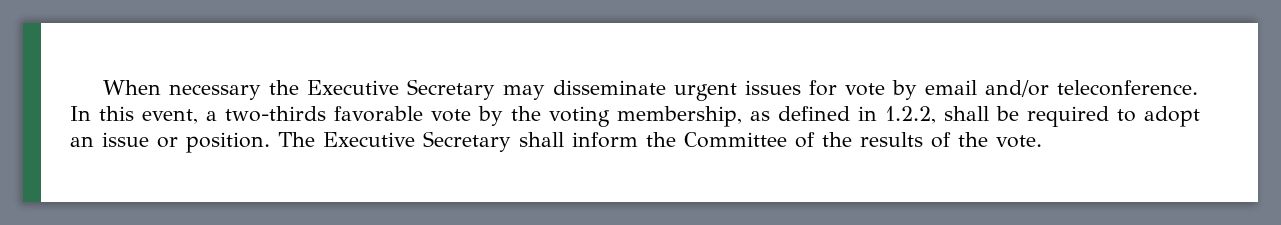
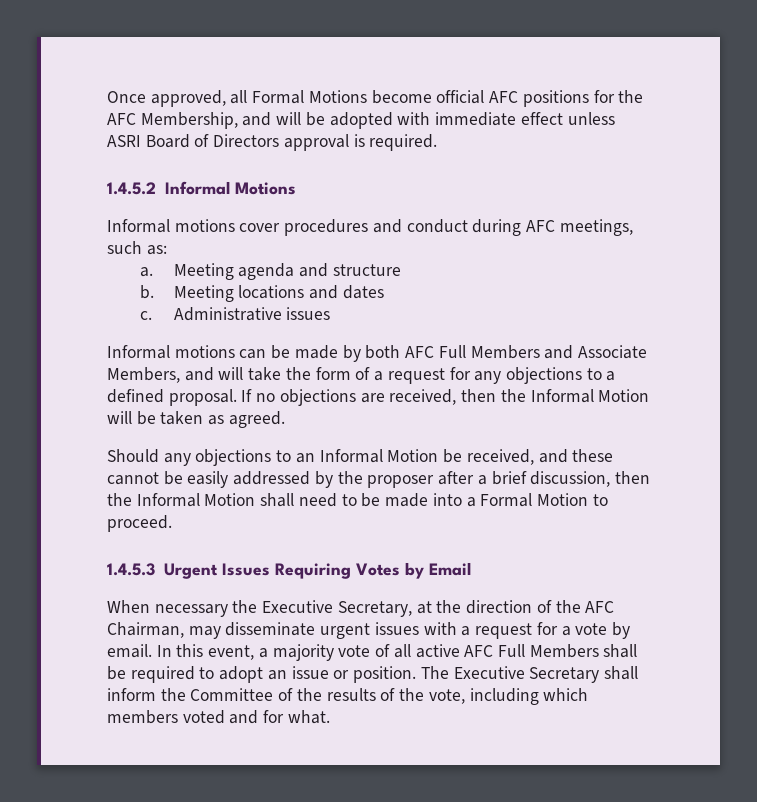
- When necessary the Executive Secretary may disseminate urgent issues for vote by email and/or teleconference. In this event, a two-thirds favorable vote by the voting membership, as defined in 1.2.2, shall be required to adopt an issue or position.
+ Once approved, all Formal Motions become official AFC positions for the AFC Membership, and will be adopted with immediate effect unless ASRI Board of Directors approval is required.
+ 1.4.5.2 Informal Motions
+ Informal motions cover procedures and conduct during AFC meetings, such as:
+ a. Meeting agenda and structure
+ b. Meeting locations and dates
+ c. Administrative issues
+ Informal motions can be made by both AFC Full Members and Associate Members, and will take the form of a request for any objections to a defined proposal. If no objections are received, then the Informal Motion will be taken as agreed.
+ Should any objections to an Informal Motion be received, and these cannot be easily addressed by the proposer after a brief discussion, then the Informal Motion shall need to be made into a Formal Motion to proceed.
+ 1.4.5.3 Urgent Issues Requiring Votes by Email
+ When necessary the Executive Secretary, at the direction of the AFC Chairman, may disseminate urgent issues with a request for a vote by email. In this event, a majority vote of all active AFC Full Members shall be required to adopt an issue or position.
- The Executive Secretary shall inform the Committee of the results of the vote.
+ The Executive Secretary shall inform the Committee of the results of the vote, including which members voted and for what.

